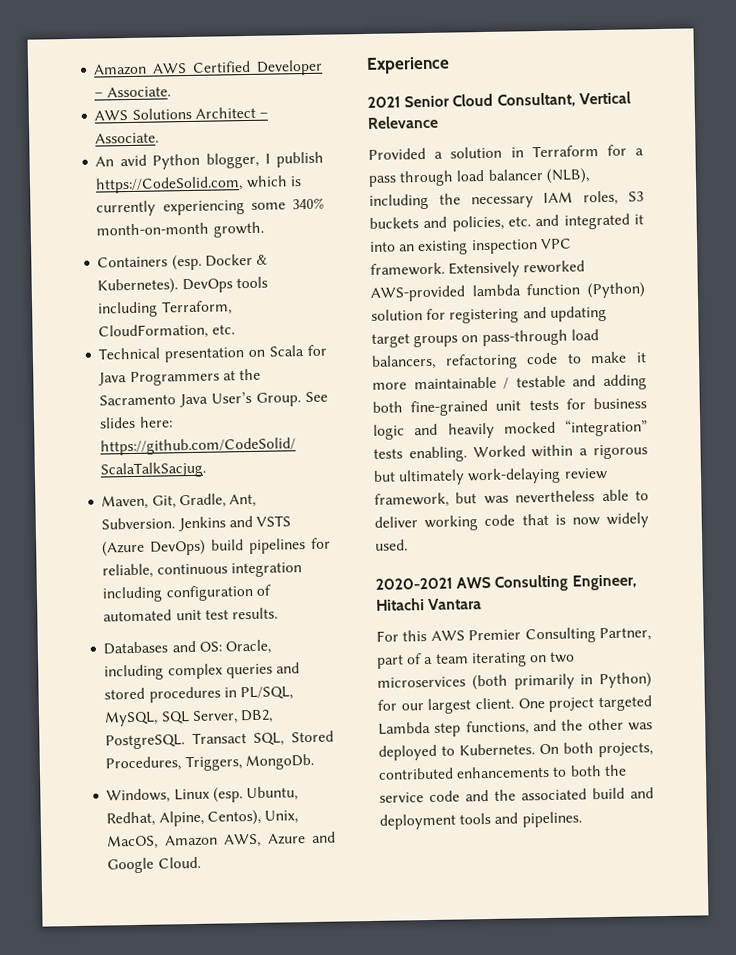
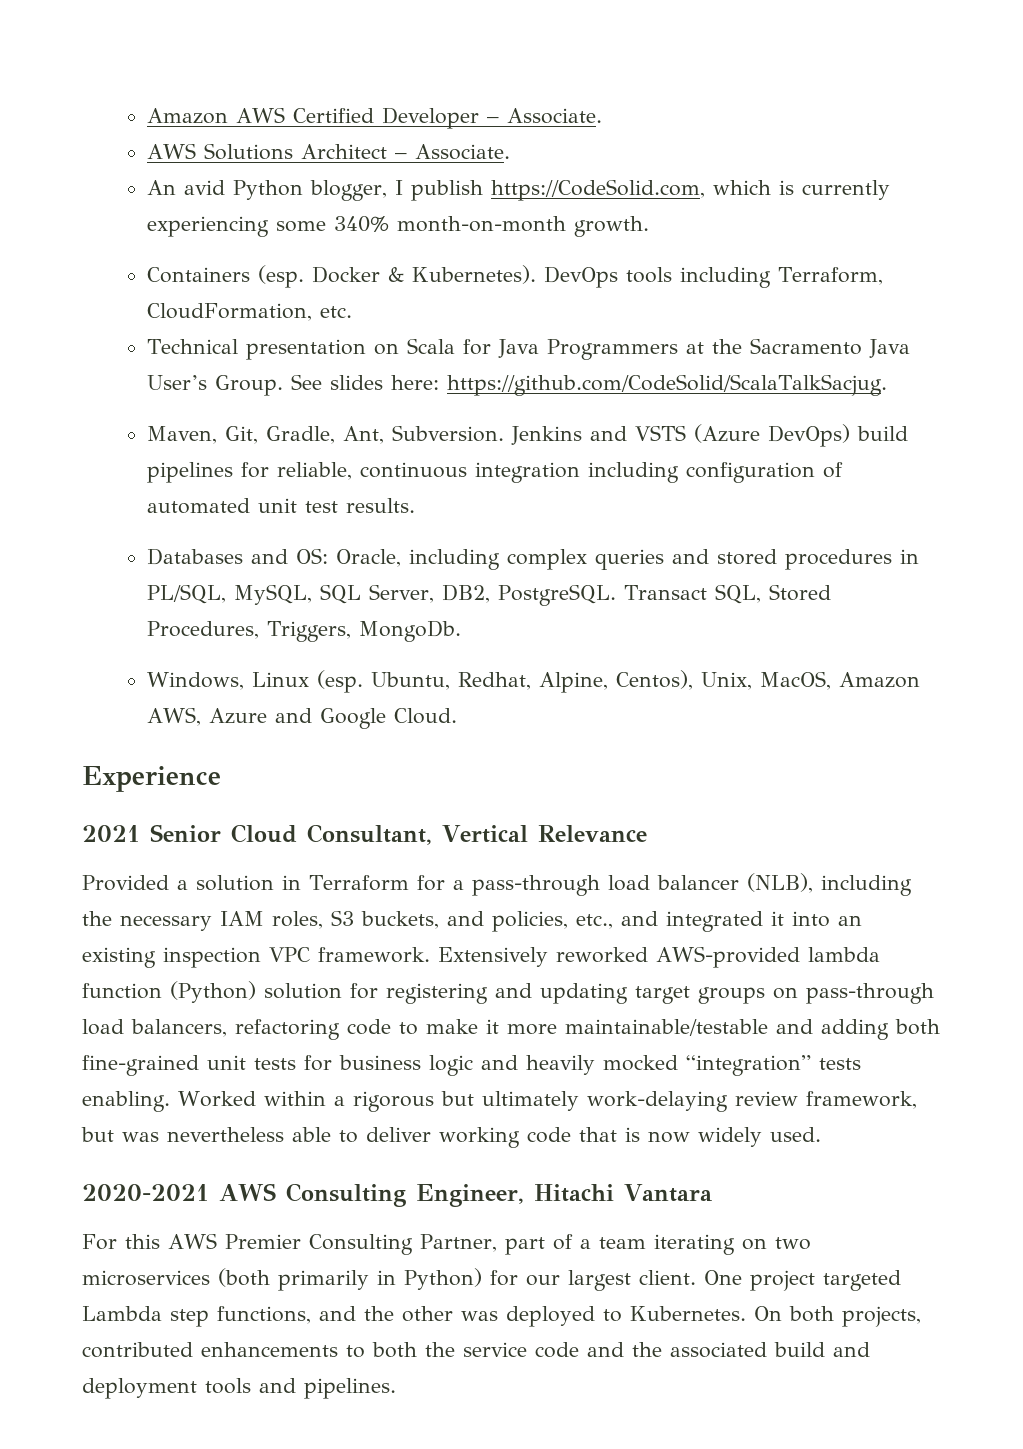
- Provided a solution in Terraform for a pass through load balancer (NLB), including the necessary IAM roles, S3 buckets and policies, etc. and integrated it into an existing inspection VPC framework.
+ Provided a solution in Terraform for a pass-through load balancer (NLB), including the necessary IAM roles, S3 buckets, and policies, etc., and integrated it into an existing inspection VPC framework.
- Extensively reworked AWS-provided lambda function (Python) solution for registering and updating target groups on pass-through load balancers, refactoring code to make it more maintainable / testable and adding both fine-grained unit tests for business logic and heavily mocked “integration” tests enabling.
+ Extensively reworked AWS-provided lambda function (Python) solution for registering and updating target groups on pass-through load balancers, refactoring code to make it more maintainable/testable and adding both fine-grained unit tests for business logic and heavily mocked “integration” tests enabling.

